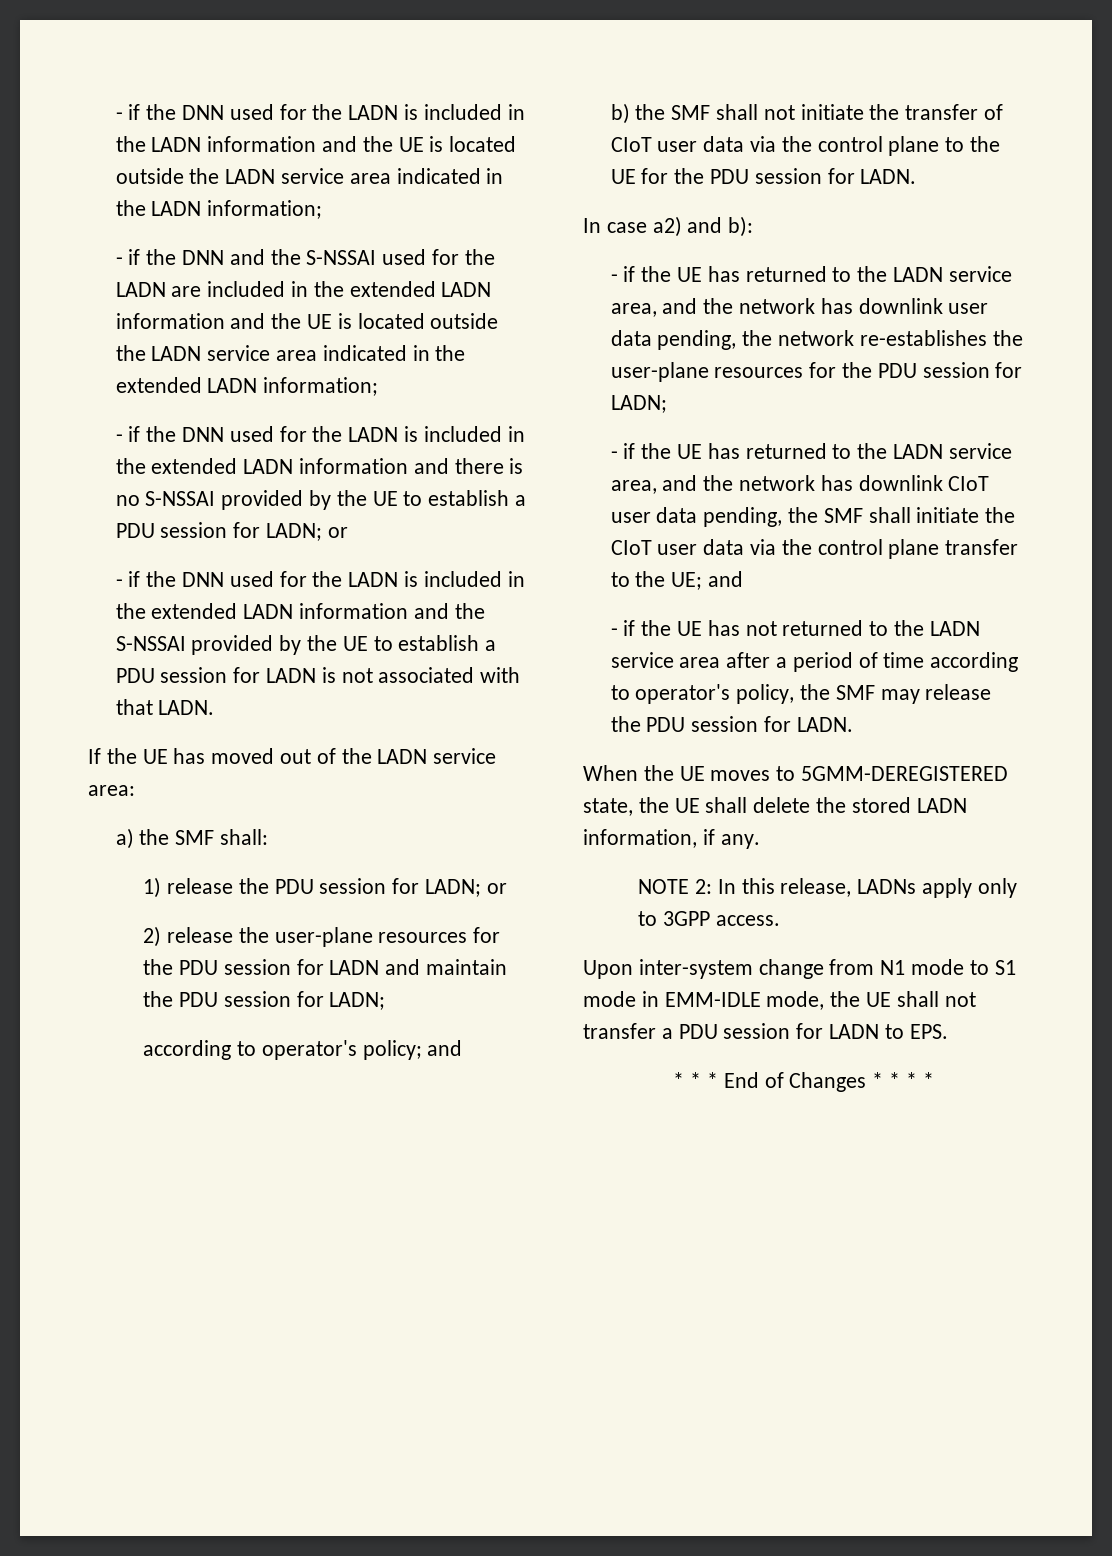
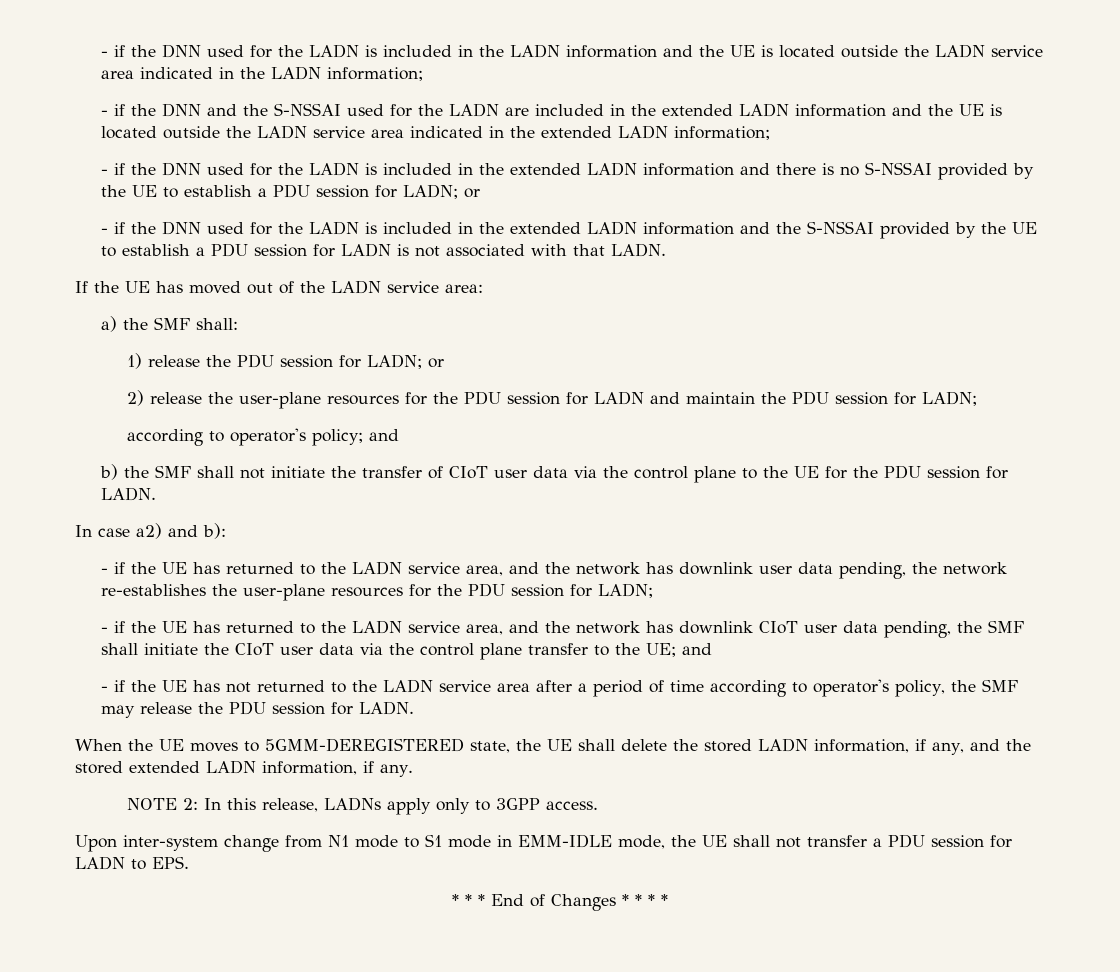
- When the UE moves to 5GMM-DEREGISTERED state, the UE shall delete the stored LADN information, if any.
+ When the UE moves to 5GMM-DEREGISTERED state, the UE shall delete the stored LADN information, if any, and the stored extended LADN information, if any.

